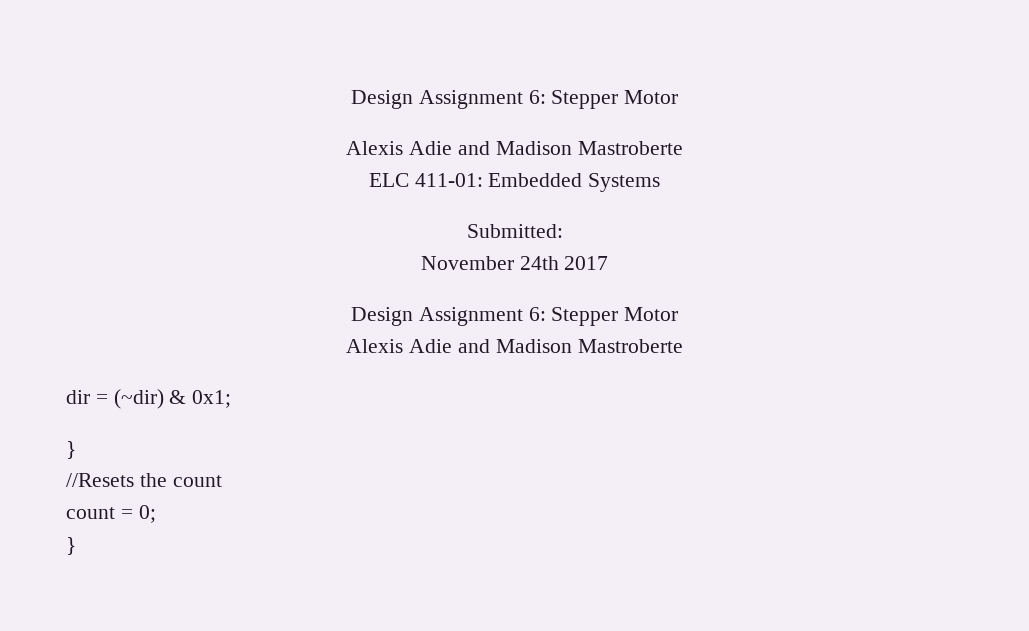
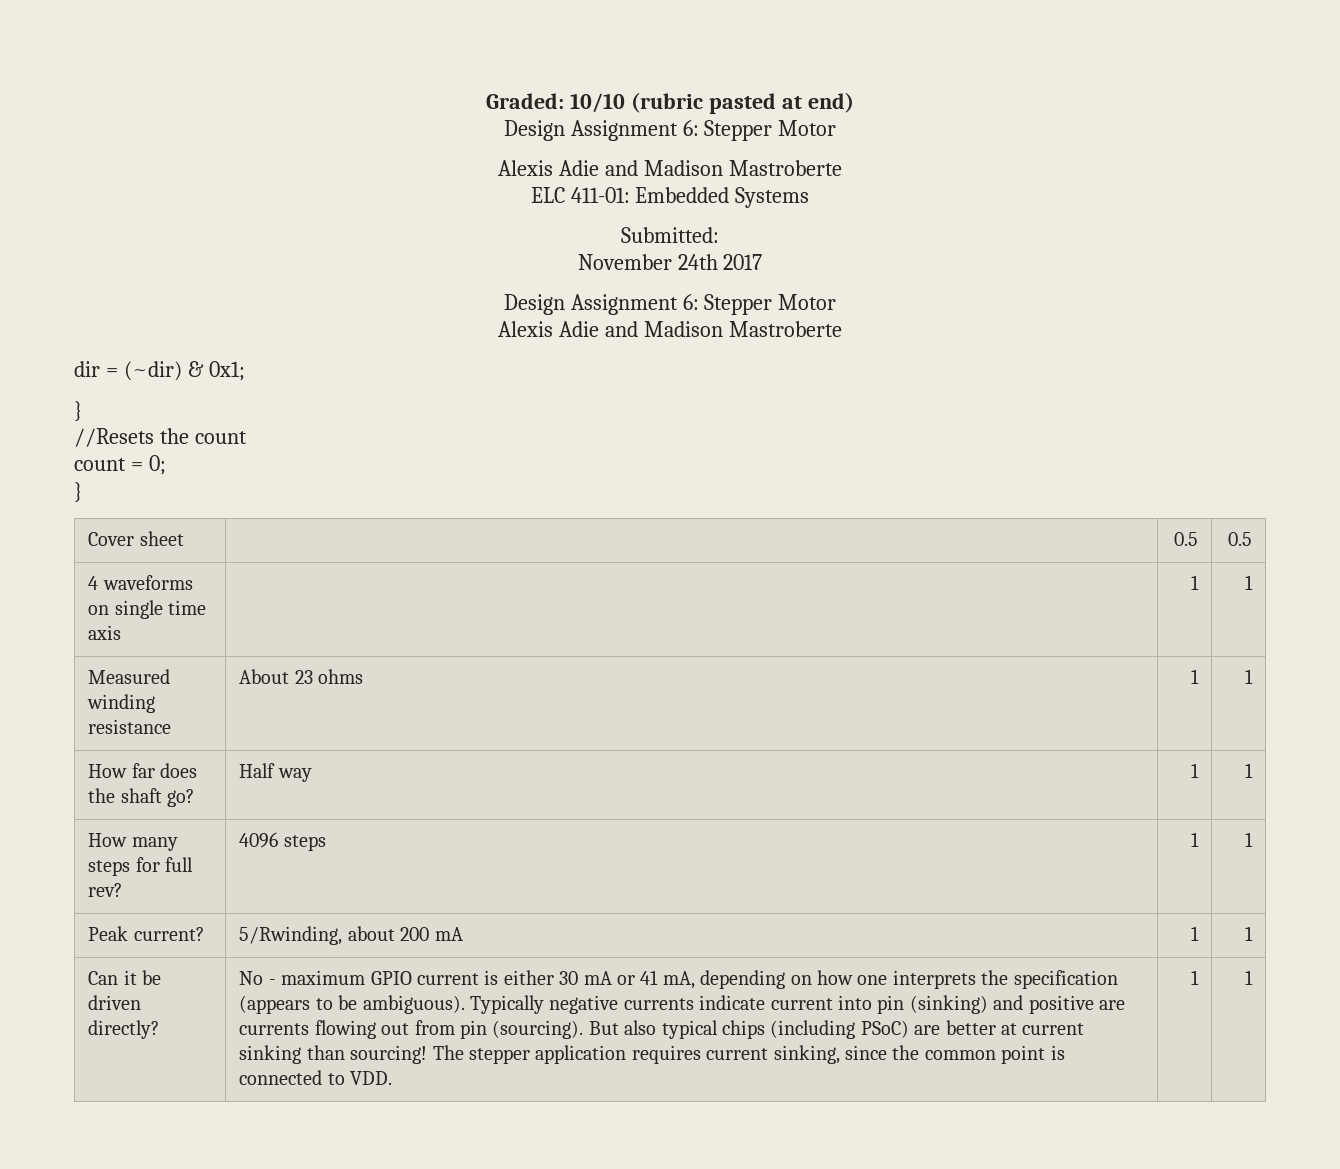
+ Graded: 10/10 (rubric pasted at end)
+ Cover sheet | | 0.5 | 0.5
+ 4 waveforms on single time axis | | 1 | 1
+ Measured winding resistance | About 23 ohms | 1 | 1
+ How far does the shaft go? | Half way | 1 | 1
+ How many steps for full rev? | 4096 steps | 1 | 1
+ Peak current? | 5/Rwinding, about 200 mA | 1 | 1
+ Can it be driven directly? | No - maximum GPIO current is either 30 mA or 41 mA, depending on how one interprets the specification (appears to be ambiguous). Typically negative currents indicate current into pin (sinking) and positive are currents flowing out from pin (sourcing). But also typical chips (including PSoC) are better at current sinking than sourcing! The stepper application requires current sinking, since the common point is connected to VDD. | 1 | 1

